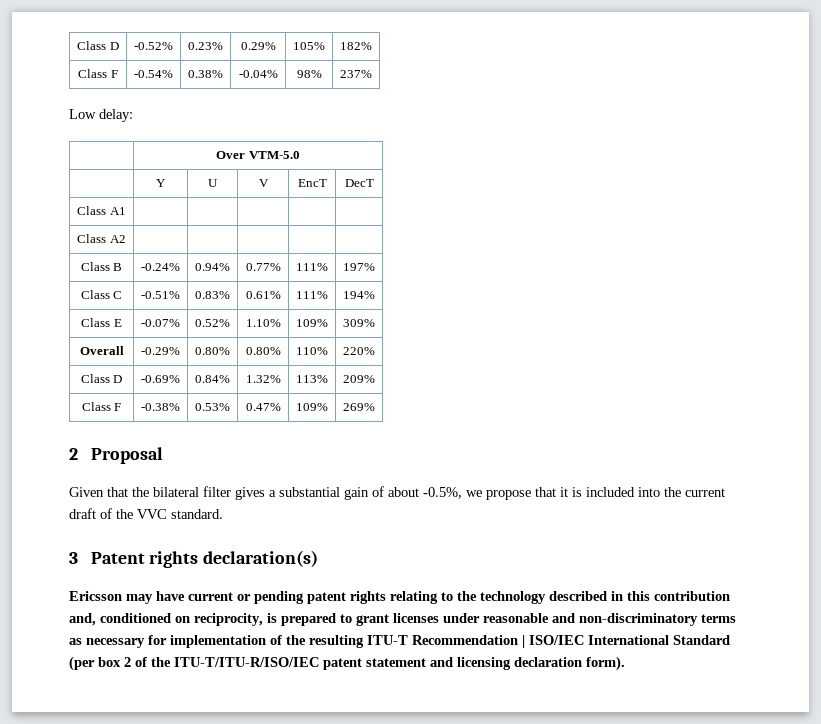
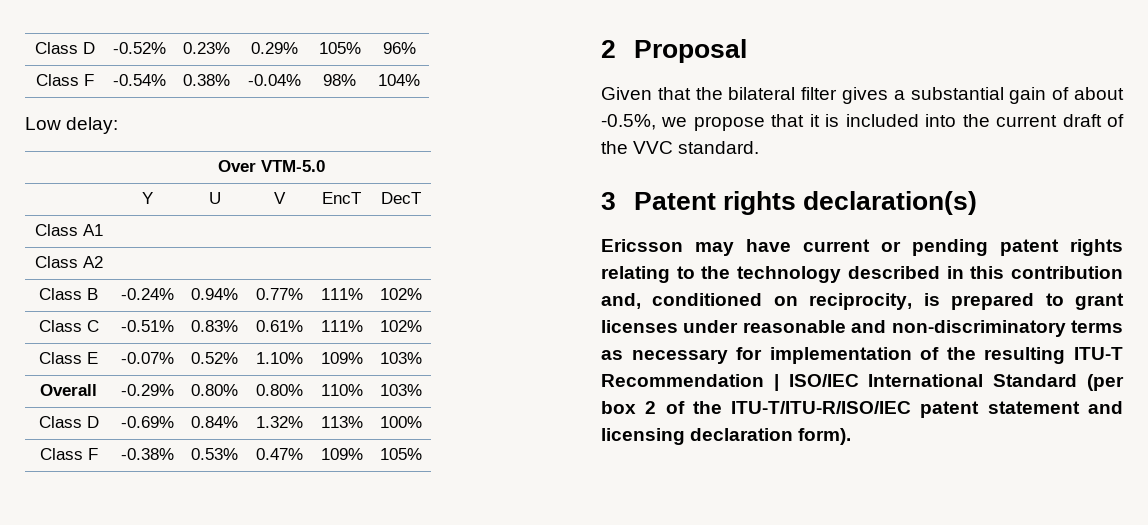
- Class D | -0.52% | 0.23% | 0.29% | 105% | 182%
+ Class D | -0.52% | 0.23% | 0.29% | 105% | 96%
- Class F | -0.54% | 0.38% | -0.04% | 98% | 237%
+ Class F | -0.54% | 0.38% | -0.04% | 98% | 104%
- Class B | -0.24% | 0.94% | 0.77% | 111% | 197%
+ Class B | -0.24% | 0.94% | 0.77% | 111% | 102%
- Class C | -0.51% | 0.83% | 0.61% | 111% | 194%
+ Class C | -0.51% | 0.83% | 0.61% | 111% | 102%
- Class E | -0.07% | 0.52% | 1.10% | 109% | 309%
+ Class E | -0.07% | 0.52% | 1.10% | 109% | 103%
- Overall | -0.29% | 0.80% | 0.80% | 110% | 220%
+ Overall | -0.29% | 0.80% | 0.80% | 110% | 103%
- Class D | -0.69% | 0.84% | 1.32% | 113% | 209%
+ Class D | -0.69% | 0.84% | 1.32% | 113% | 100%
- Class F | -0.38% | 0.53% | 0.47% | 109% | 269%
+ Class F | -0.38% | 0.53% | 0.47% | 109% | 105%

